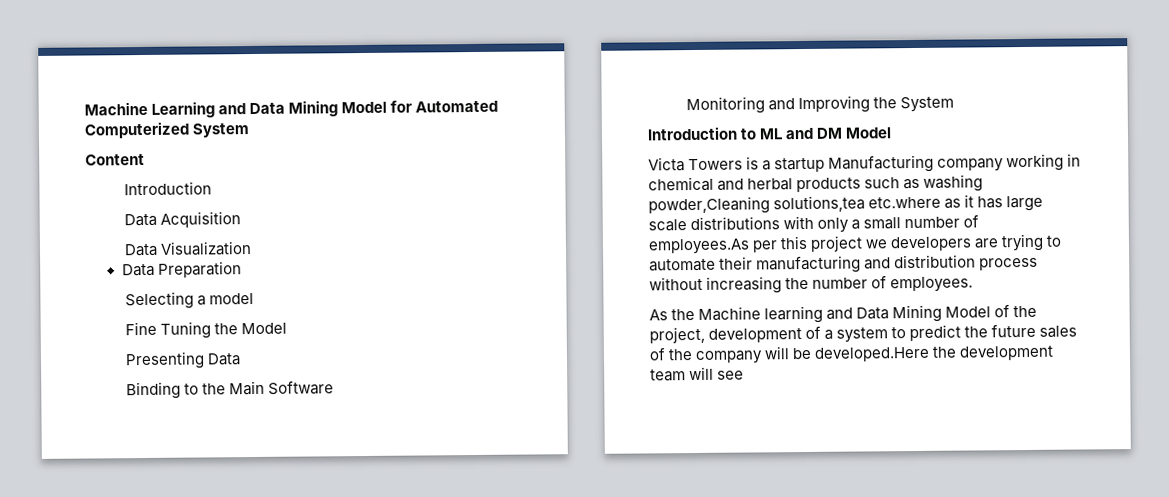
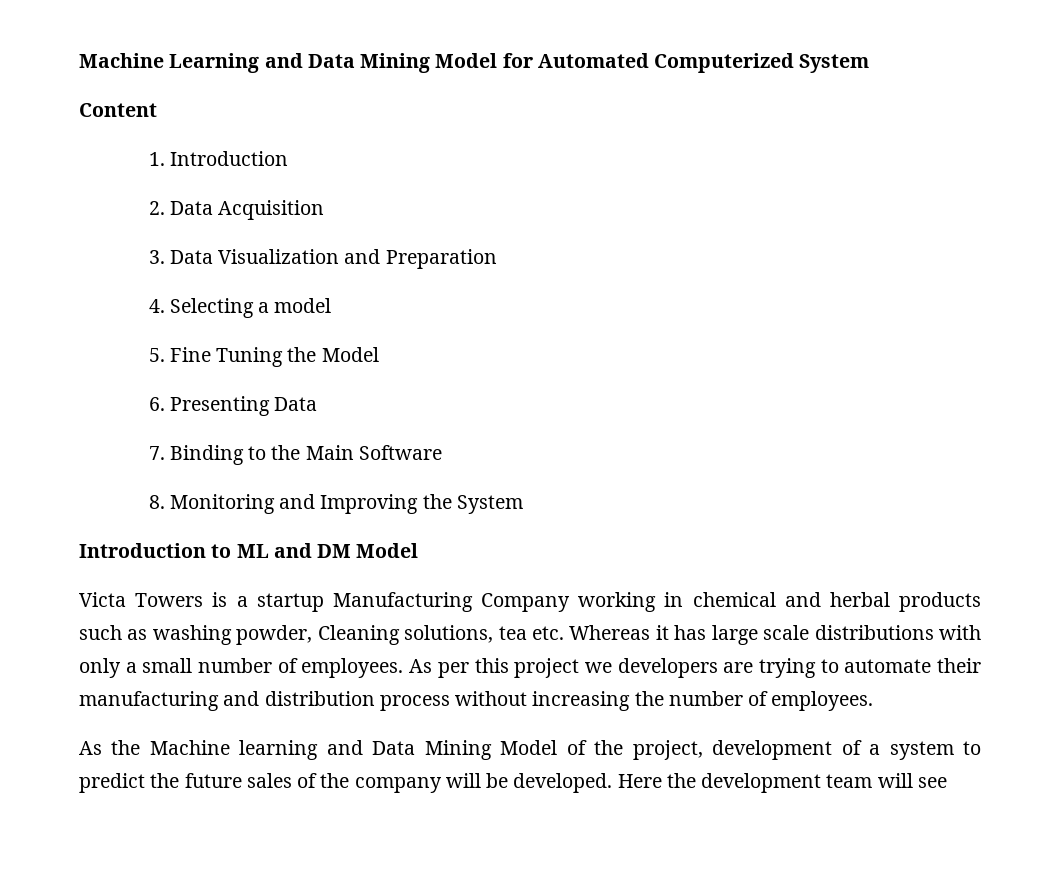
  Content
- Introduction
+ 1. Introduction
- Data Acquisition
+ 2. Data Acquisition
- Data Visualization
- Data Preparation
+ 3. Data Visualization and Preparation
- Selecting a model
+ 4. Selecting a model
- Fine Tuning the Model
+ 5. Fine Tuning the Model
- Presenting Data
+ 6. Presenting Data
- Binding to the Main Software
+ 7. Binding to the Main Software
- Monitoring and Improving the System
+ 8. Monitoring and Improving the System
- Victa Towers is a startup Manufacturing company working in chemical and herbal products such as washing powder,Cleaning solutions,tea etc.where as it has large scale distributions with only a small number of employees.As per this project we developers are trying to automate their manufacturing and distribution process without increasing the number of employees.
+ Victa Towers is a startup Manufacturing Company working in chemical and herbal products such as washing powder, Cleaning solutions, tea etc. Whereas it has large scale distributions with only a small number of employees. As per this project we developers are trying to automate their manufacturing and distribution process without increasing the number of employees.
- As the Machine learning and Data Mining Model of the project, development of a system to predict the future sales of the company will be developed.Here the development team will see
+ As the Machine learning and Data Mining Model of the project, development of a system to predict the future sales of the company will be developed. Here the development team will see

